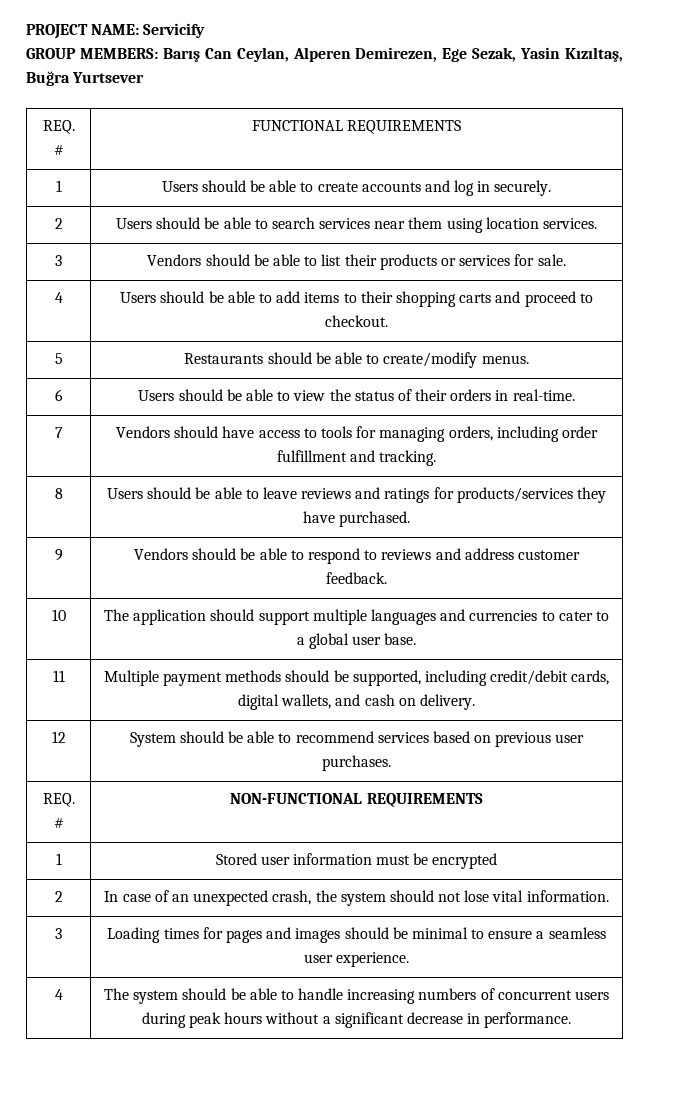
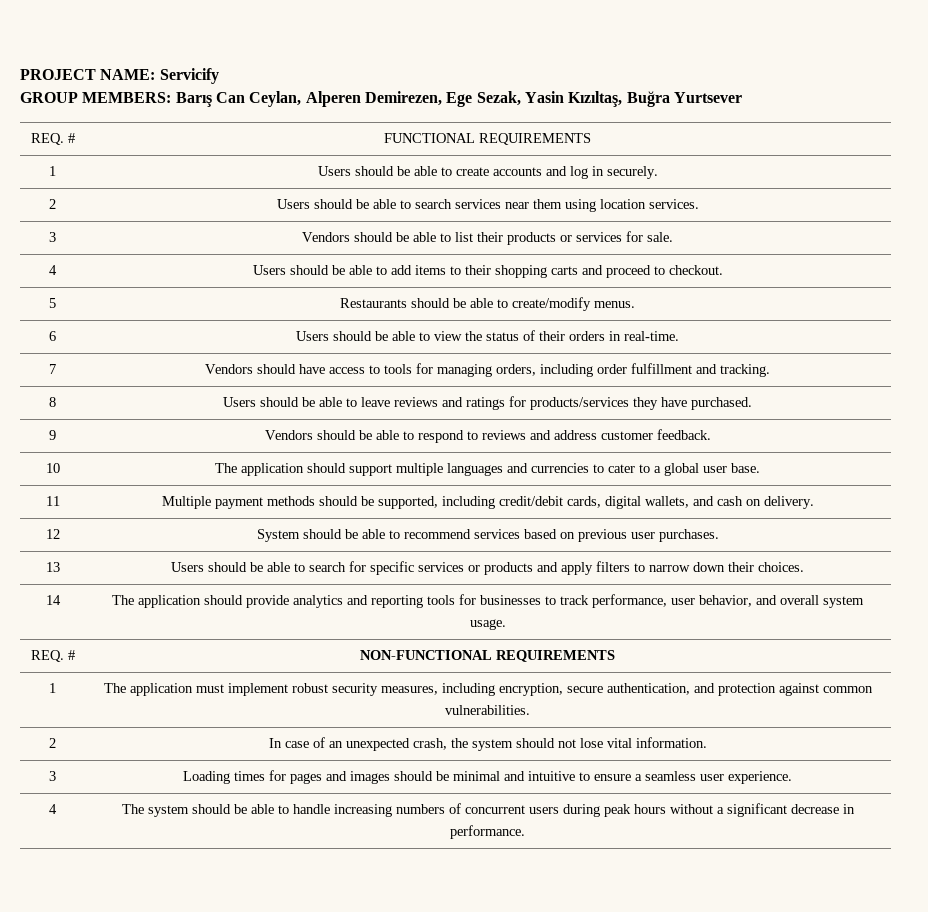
+ 13 | Users should be able to search for specific services or products and apply filters to narrow down their choices.
+ 14 | The application should provide analytics and reporting tools for businesses to track performance, user behavior, and overall system usage.
- 1 | Stored user information must be encrypted
+ 1 | The application must implement robust security measures, including encryption, secure authentication, and protection against common vulnerabilities.
- 3 | Loading times for pages and images should be minimal to ensure a seamless user experience.
+ 3 | Loading times for pages and images should be minimal and intuitive to ensure a seamless user experience.

